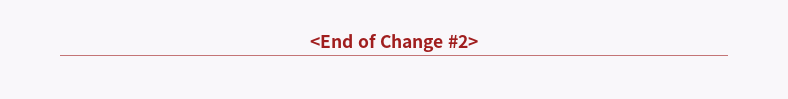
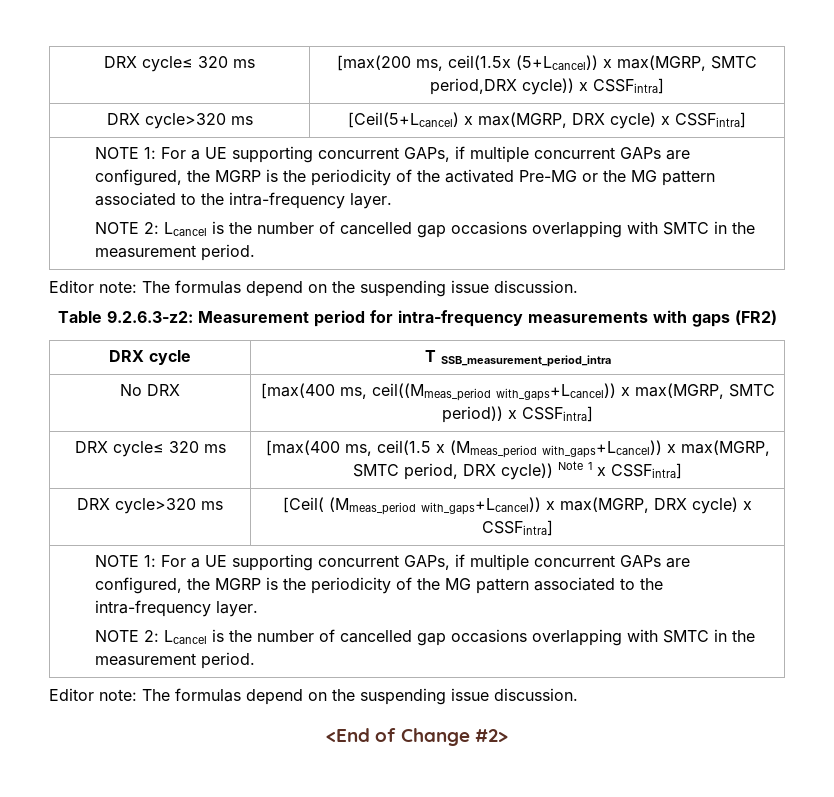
+ DRX cycle≤ 320 ms | [max(200 ms, ceil(1.5x (5+Lcancel)) x max(MGRP, SMTC period,DRX cycle)) x CSSFintra]
+ DRX cycle>320 ms | [Ceil(5+Lcancel) x max(MGRP, DRX cycle) x CSSFintra]
+ NOTE 1: For a UE supporting concurrent GAPs, if multiple concurrent GAPs are configured, the MGRP is the periodicity of the activated Pre-MG or the MG pattern associated to the intra-frequency layer.
+ NOTE 2: Lcancel is the number of cancelled gap occasions overlapping with SMTC in the measurement period.
+ Editor note: The formulas depend on the suspending issue discussion.
+ Table 9.2.6.3-z2: Measurement period for intra-frequency measurements with gaps (FR2)
+ DRX cycle | T SSB_measurement_period_intra
+ No DRX | [max(400 ms, ceil((Mmeas_period with_gaps+Lcancel)) x max(MGRP, SMTC period)) x CSSFintra]
+ DRX cycle≤ 320 ms | [max(400 ms, ceil(1.5 x (Mmeas_period with_gaps+Lcancel)) x max(MGRP, SMTC period, DRX cycle)) Note 1 x CSSFintra]
+ DRX cycle>320 ms | [Ceil( (Mmeas_period with_gaps+Lcancel)) x max(MGRP, DRX cycle) x CSSFintra]
+ NOTE 1: For a UE supporting concurrent GAPs, if multiple concurrent GAPs are configured, the MGRP is the periodicity of the MG pattern associated to the intra-frequency layer.
+ NOTE 2: Lcancel is the number of cancelled gap occasions overlapping with SMTC in the measurement period.
+ Editor note: The formulas depend on the suspending issue discussion.

